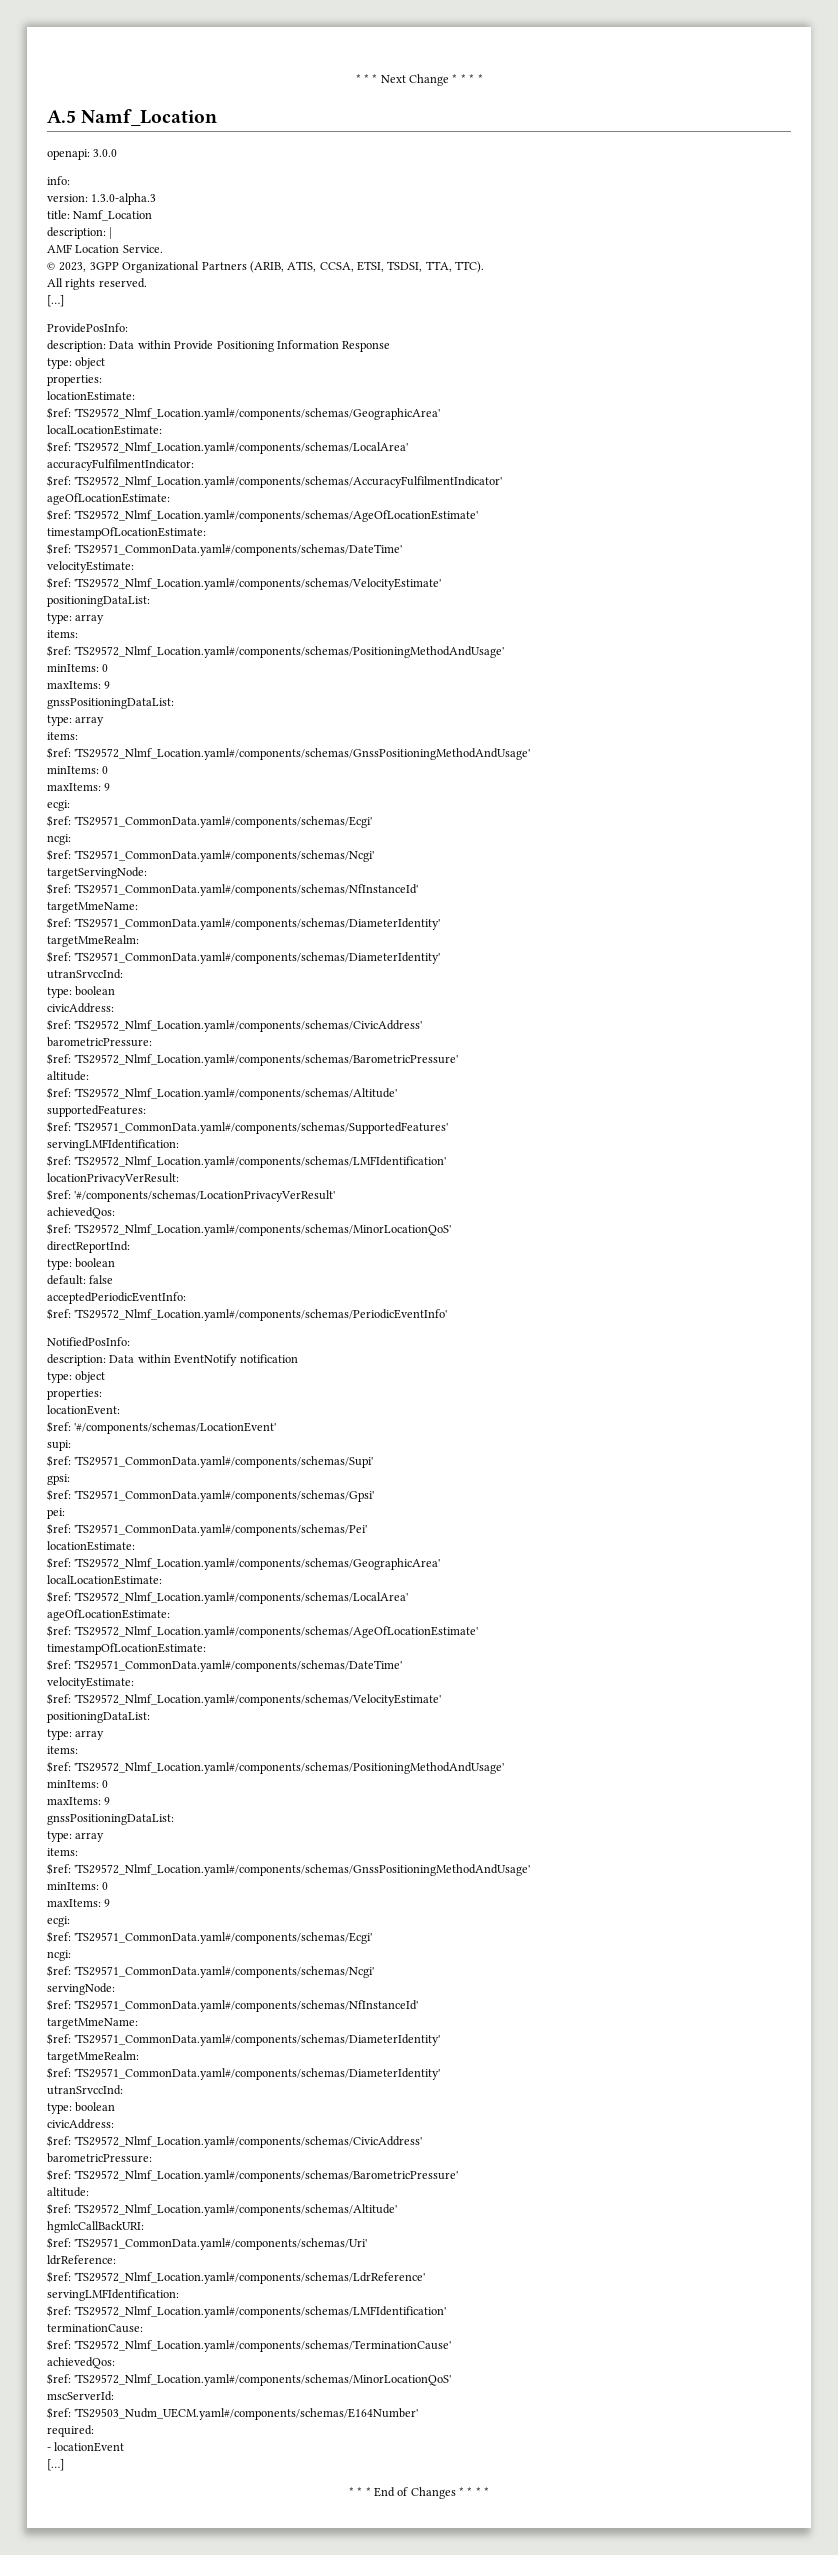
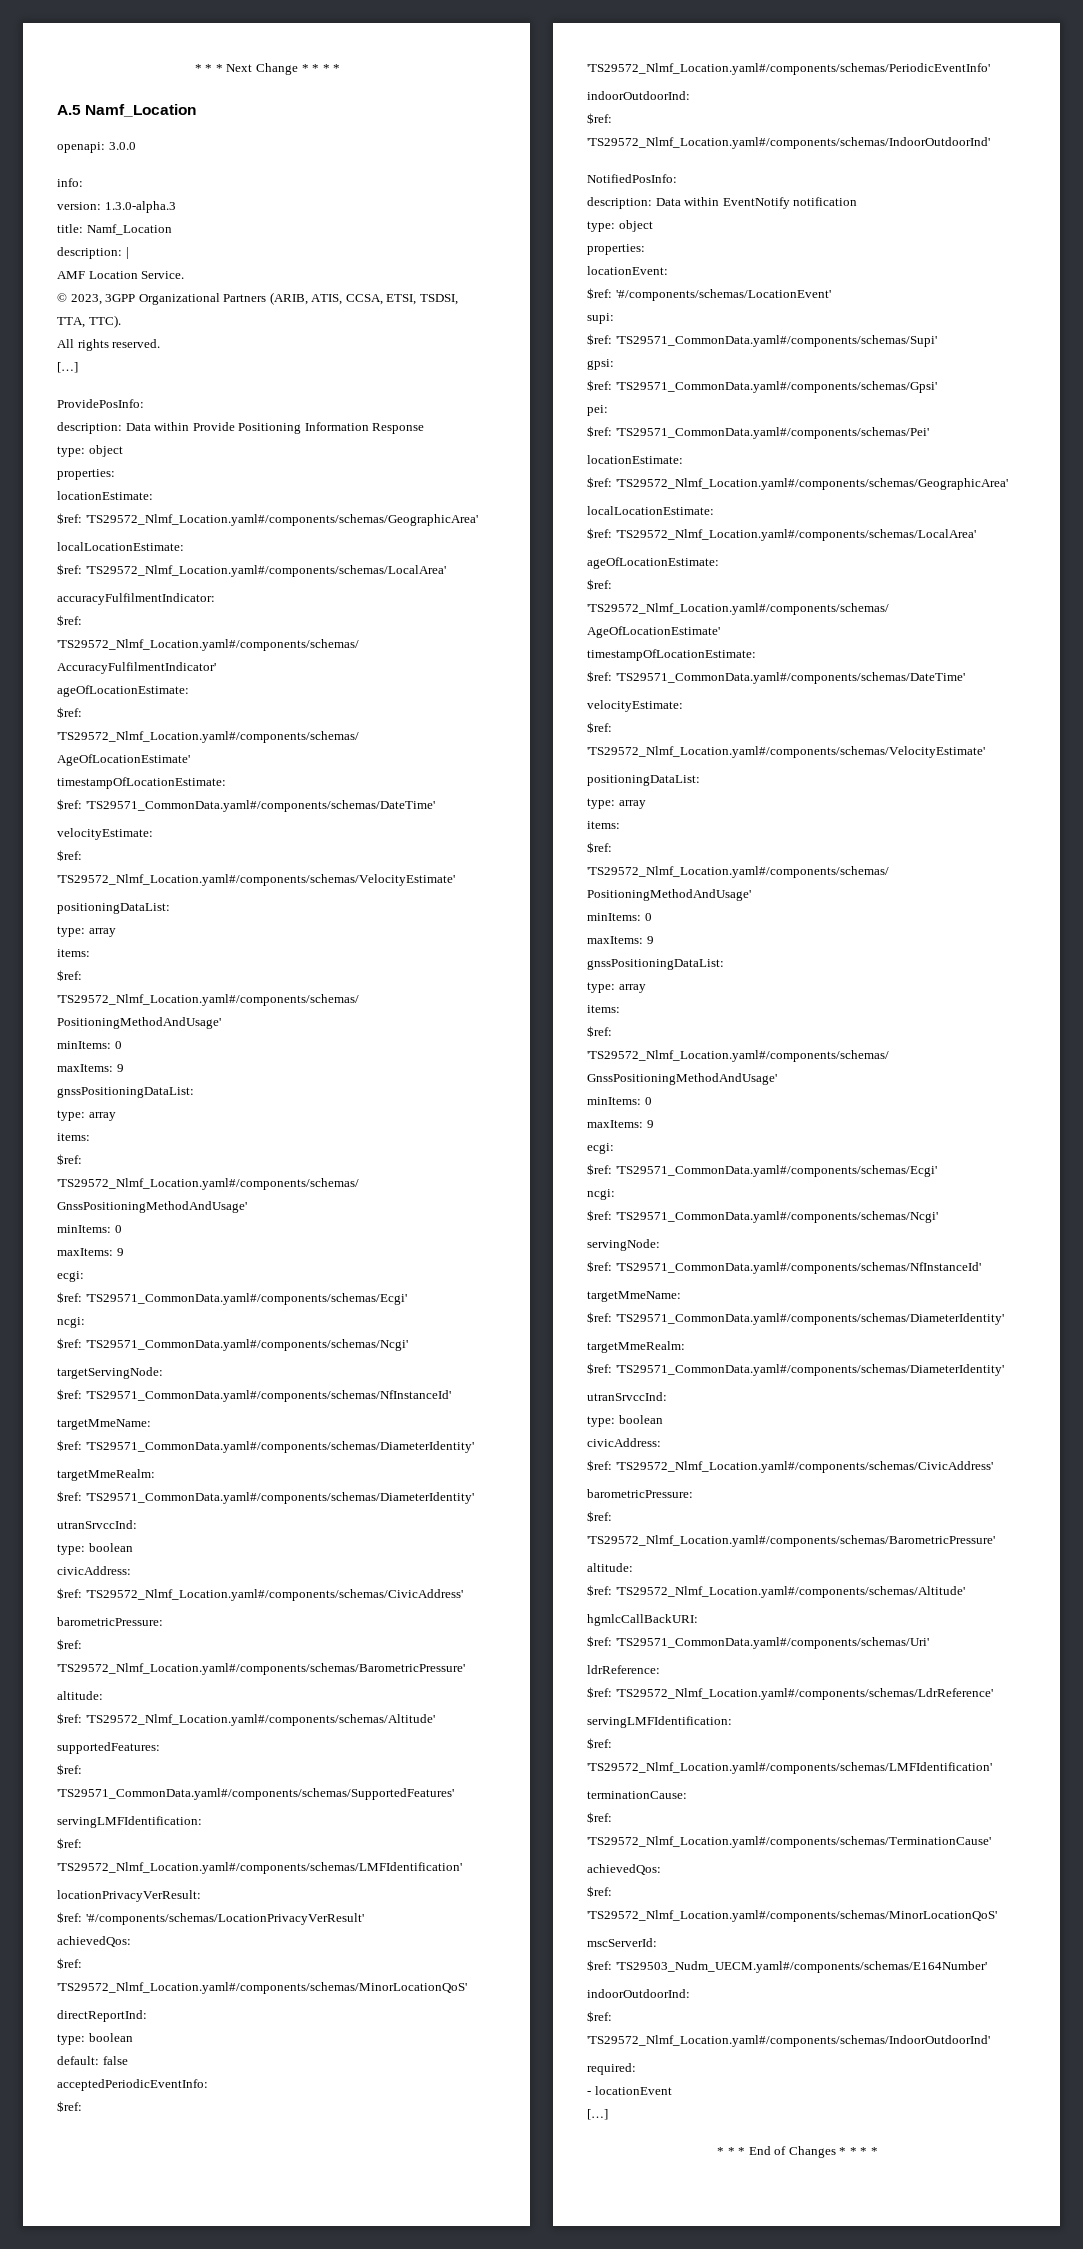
  $ref: 'TS29572_Nlmf_Location.yaml#/components/schemas/PeriodicEventInfo'
+ indoorOutdoorInd:
+ $ref: 'TS29572_Nlmf_Location.yaml#/components/schemas/IndoorOutdoorInd'
  $ref: 'TS29503_Nudm_UECM.yaml#/components/schemas/E164Number'
+ indoorOutdoorInd:
+ $ref: 'TS29572_Nlmf_Location.yaml#/components/schemas/IndoorOutdoorInd'

